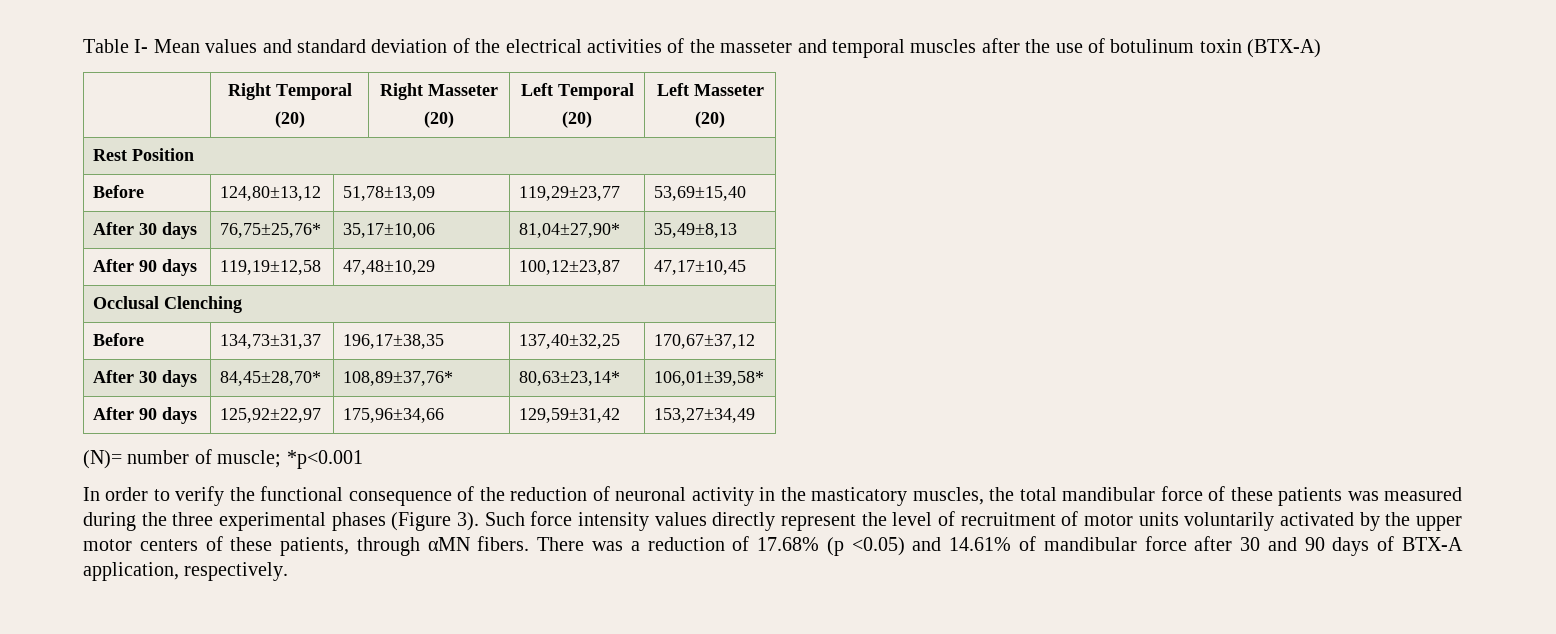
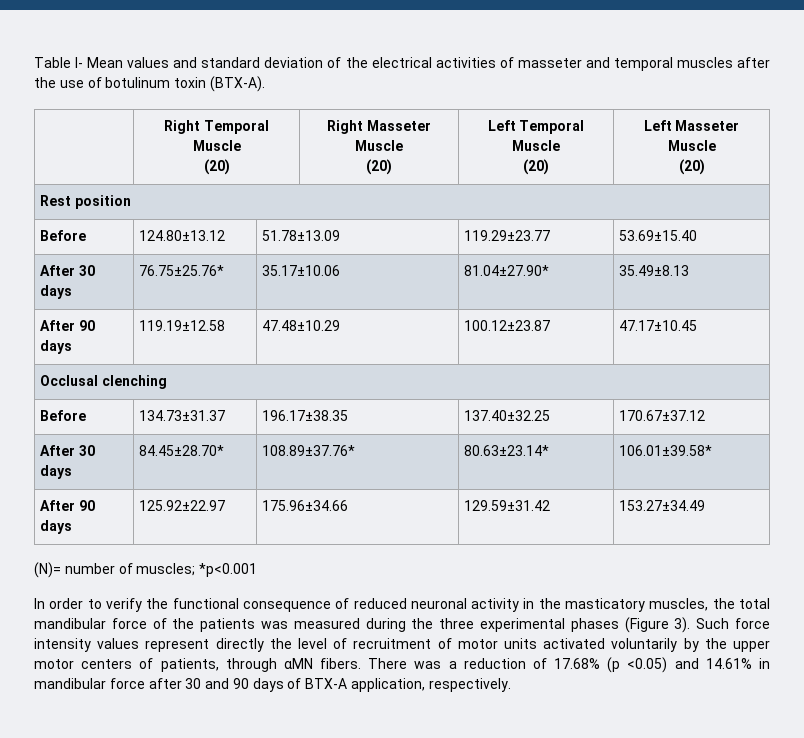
- Table I- Mean values and standard deviation of the electrical activities of the masseter and temporal muscles after the use of botulinum toxin (BTX-A)
+ Table I- Mean values and standard deviation of the electrical activities of masseter and temporal muscles after the use of botulinum toxin (BTX-A).
- | Right Temporal
- (20) | Right Masseter
- (20) | Left Temporal
- (20) | Left Masseter
+ | Right Temporal Muscle
+ (20) | Right Masseter Muscle
+ (20) | Left Temporal Muscle
+ (20) | Left Masseter Muscle
- Rest Position
- Before | 124,80±13,12 | 51,78±13,09 | 119,29±23,77 | 53,69±15,40
- After 30 days | 76,75±25,76* | 35,17±10,06 | 81,04±27,90* | 35,49±8,13
- After 90 days | 119,19±12,58 | 47,48±10,29 | 100,12±23,87 | 47,17±10,45
+ Rest position
+ Before | 124.80±13.12 | 51.78±13.09 | 119.29±23.77 | 53.69±15.40
+ After 30 days | 76.75±25.76* | 35.17±10.06 | 81.04±27.90* | 35.49±8.13
+ After 90 days | 119.19±12.58 | 47.48±10.29 | 100.12±23.87 | 47.17±10.45
- Occlusal Clenching
- Before | 134,73±31,37 | 196,17±38,35 | 137,40±32,25 | 170,67±37,12
- After 30 days | 84,45±28,70* | 108,89±37,76* | 80,63±23,14* | 106,01±39,58*
- After 90 days | 125,92±22,97 | 175,96±34,66 | 129,59±31,42 | 153,27±34,49
+ Occlusal clenching
+ Before | 134.73±31.37 | 196.17±38.35 | 137.40±32.25 | 170.67±37.12
+ After 30 days | 84.45±28.70* | 108.89±37.76* | 80.63±23.14* | 106.01±39.58*
+ After 90 days | 125.92±22.97 | 175.96±34.66 | 129.59±31.42 | 153.27±34.49
- (N)= number of muscle; *p<0.001
+ (N)= number of muscles; *p<0.001
- In order to verify the functional consequence of the reduction of neuronal activity in the masticatory muscles, the total mandibular force of these patients was measured during the three experimental phases (Figure 3).
+ In order to verify the functional consequence of reduced neuronal activity in the masticatory muscles, the total mandibular force of the patients was measured during the three experimental phases (Figure 3).
- Such force intensity values directly represent the level of recruitment of motor units voluntarily activated by the upper motor centers of these patients, through αMN fibers.
+ Such force intensity values represent directly the level of recruitment of motor units activated voluntarily by the upper motor centers of patients, through αMN fibers.
- There was a reduction of 17.68% (p <0.05) and 14.61% of mandibular force after 30 and 90 days of BTX-A application, respectively.
+ There was a reduction of 17.68% (p <0.05) and 14.61% in mandibular force after 30 and 90 days of BTX-A application, respectively.

